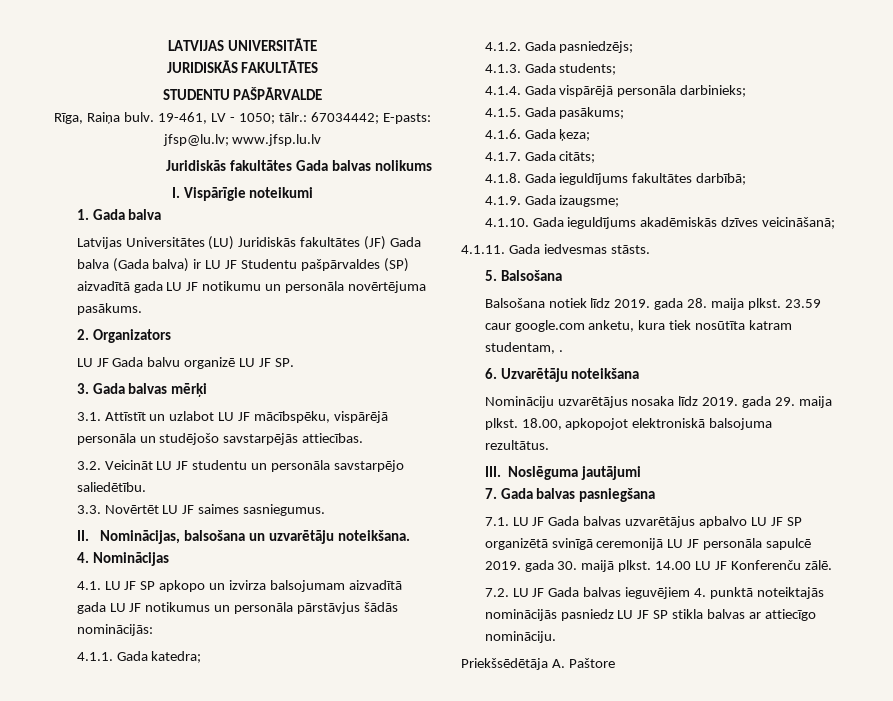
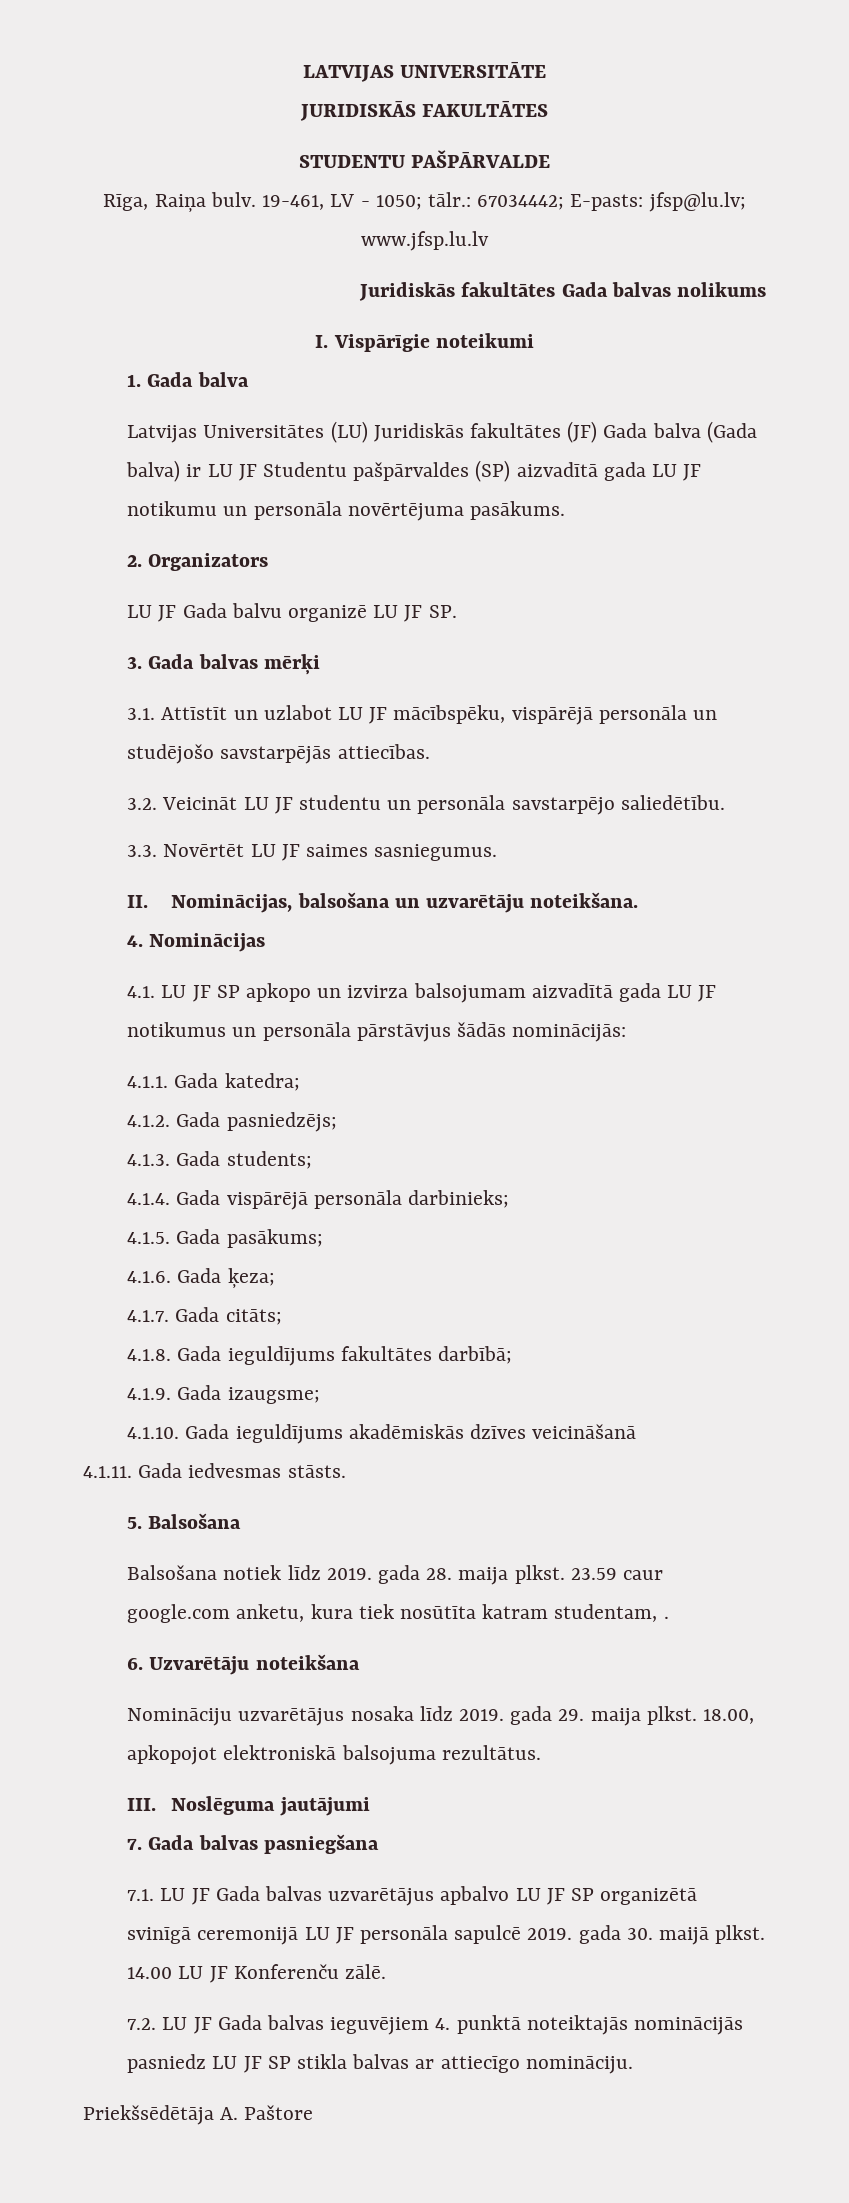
- 4.1.10. Gada ieguldījums akadēmiskās dzīves veicināšanā;
+ 4.1.10. Gada ieguldījums akadēmiskās dzīves veicināšanā

